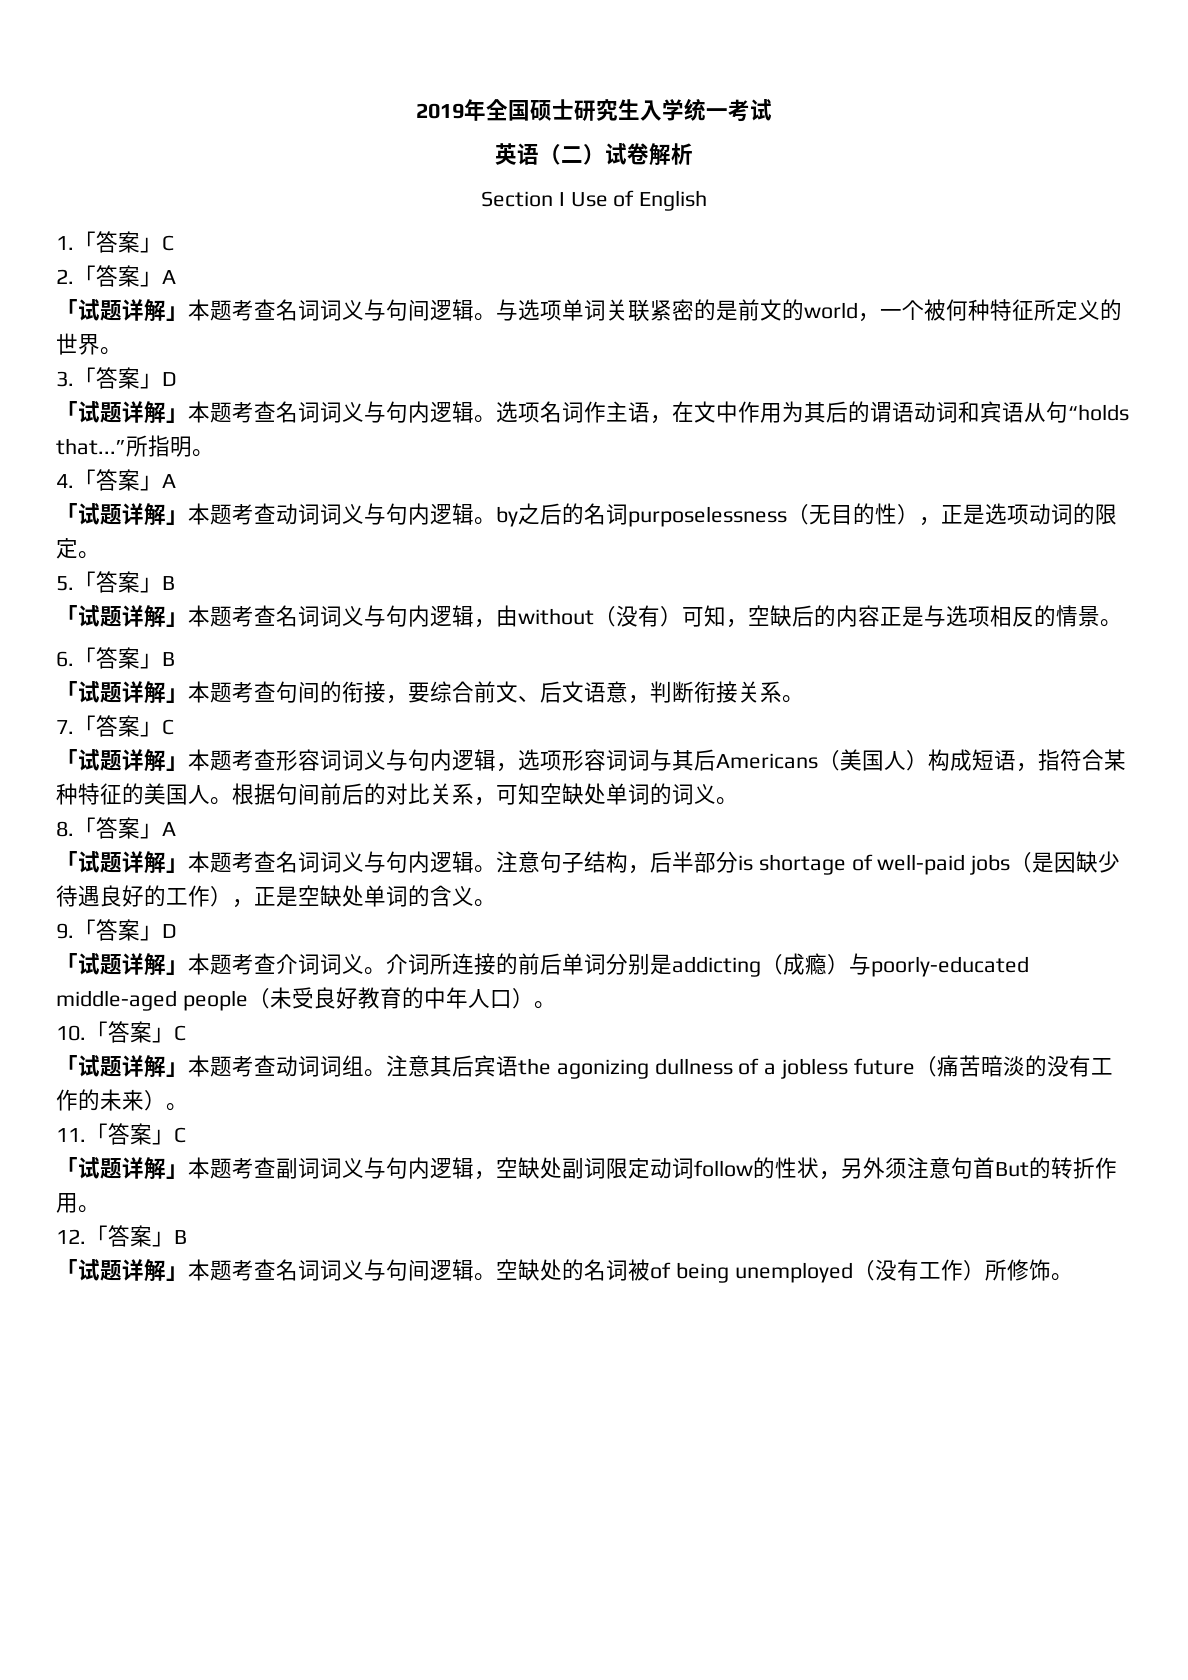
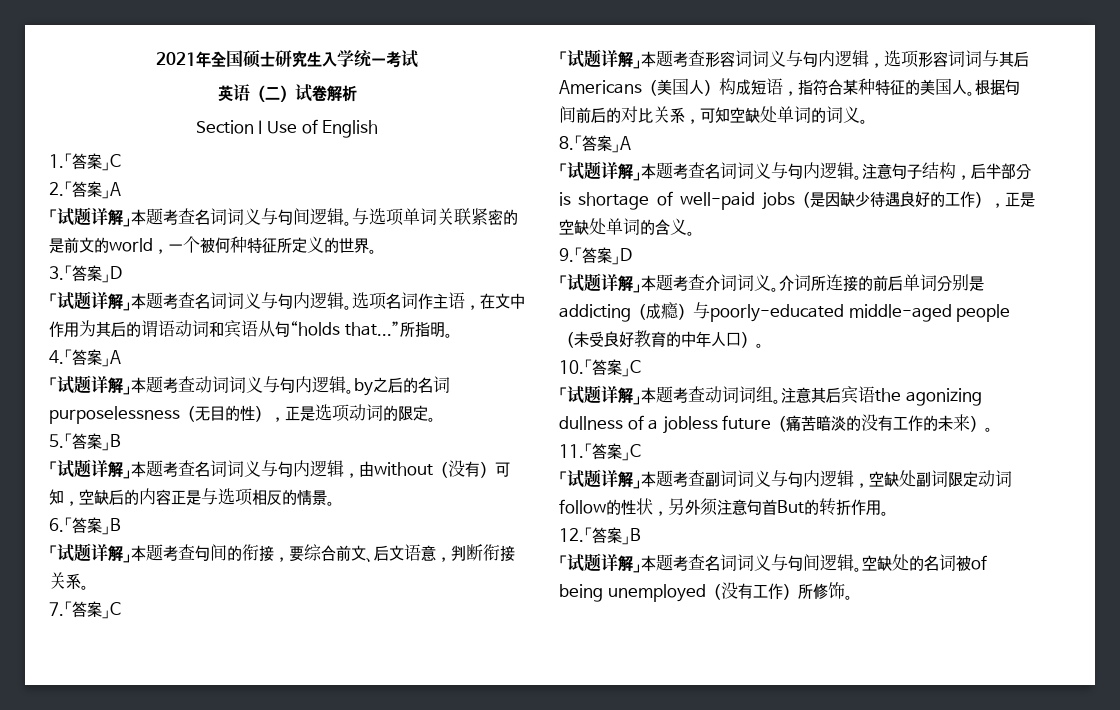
- 2019年全国硕士研究生入学统一考试
+ 2021年全国硕士研究生入学统一考试

